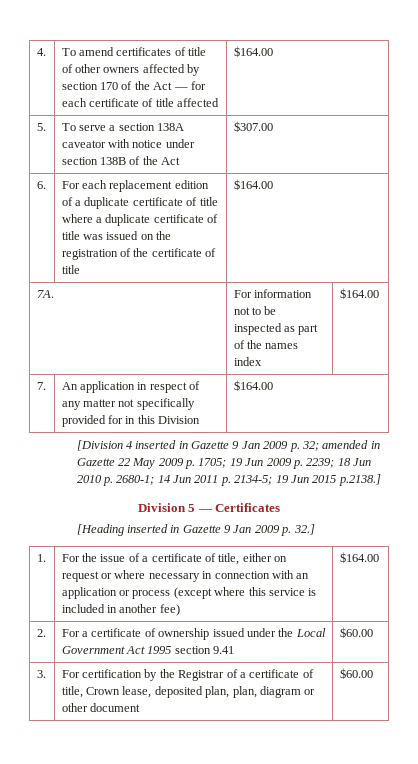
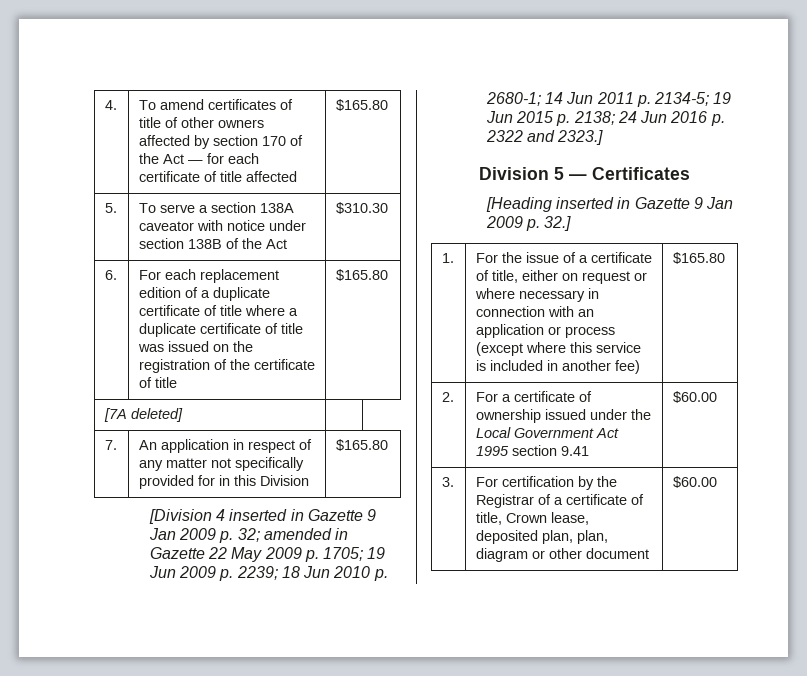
- 4. | To amend certificates of title of other owners affected by section 170 of the Act — for each certificate of title affected | $164.00
+ 4. | To amend certificates of title of other owners affected by section 170 of the Act — for each certificate of title affected | $165.80
- 5. | To serve a section 138A caveator with notice under section 138B of the Act | $307.00
+ 5. | To serve a section 138A caveator with notice under section 138B of the Act | $310.30
- 6. | For each replacement edition of a duplicate certificate of title where a duplicate certificate of title was issued on the registration of the certificate of title | $164.00
- 7A. | For information not to be inspected as part of the names index | $164.00
+ 6. | For each replacement edition of a duplicate certificate of title where a duplicate certificate of title was issued on the registration of the certificate of title | $165.80
+ [7A deleted] |
- 7. | An application in respect of any matter not specifically provided for in this Division | $164.00
+ 7. | An application in respect of any matter not specifically provided for in this Division | $165.80
- [Division 4 inserted in Gazette 9 Jan 2009 p. 32; amended in Gazette 22 May 2009 p. 1705; 19 Jun 2009 p. 2239; 18 Jun 2010 p. 2680-1; 14 Jun 2011 p. 2134-5; 19 Jun 2015 p.2138.]
+ [Division 4 inserted in Gazette 9 Jan 2009 p. 32; amended in Gazette 22 May 2009 p. 1705; 19 Jun 2009 p. 2239; 18 Jun 2010 p. 2680-1; 14 Jun 2011 p. 2134-5; 19 Jun 2015 p. 2138; 24 Jun 2016 p. 2322 and 2323.]
- 1. | For the issue of a certificate of title, either on request or where necessary in connection with an application or process (except where this service is included in another fee) | $164.00
+ 1. | For the issue of a certificate of title, either on request or where necessary in connection with an application or process (except where this service is included in another fee) | $165.80

